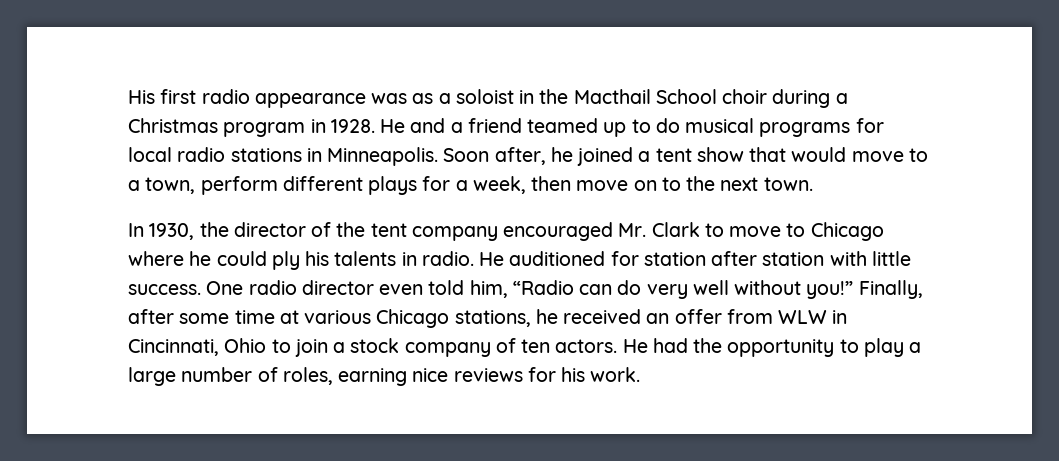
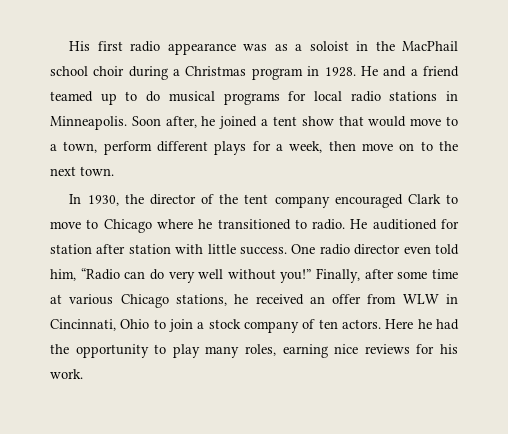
- His first radio appearance was as a soloist in the Macthail School choir during a Christmas program in 1928.
+ His first radio appearance was as a soloist in the MacPhail school choir during a Christmas program in 1928.
- In 1930, the director of the tent company encouraged Mr. Clark to move to Chicago where he could ply his talents in radio.
+ In 1930, the director of the tent company encouraged Clark to move to Chicago where he transitioned to radio.
- He had the opportunity to play a large number of roles, earning nice reviews for his work.
+ Here he had the opportunity to play many roles, earning nice reviews for his work.

